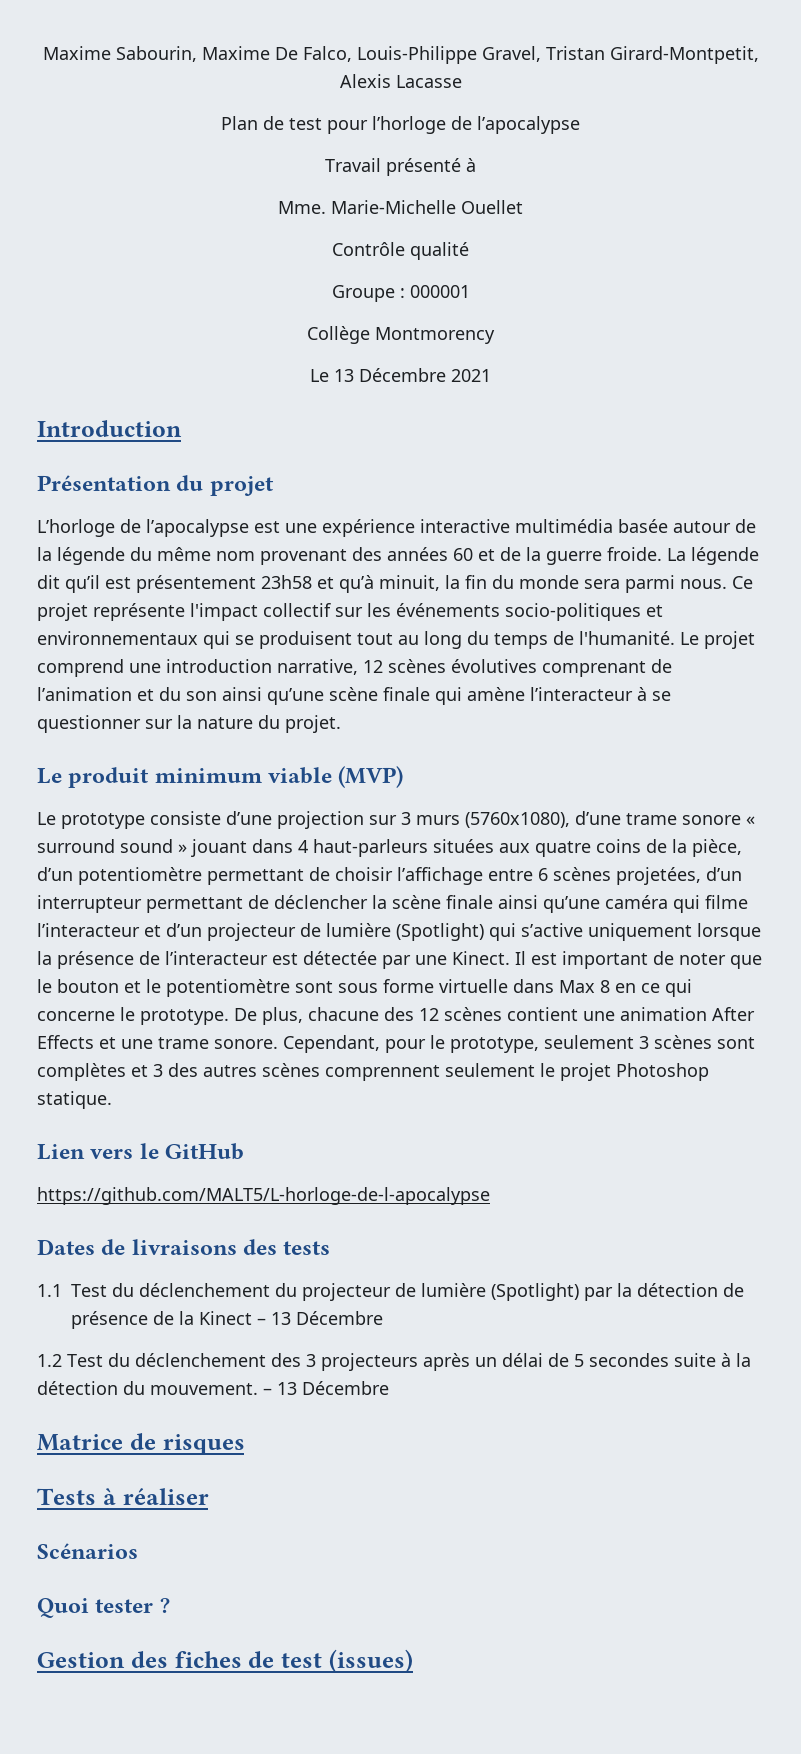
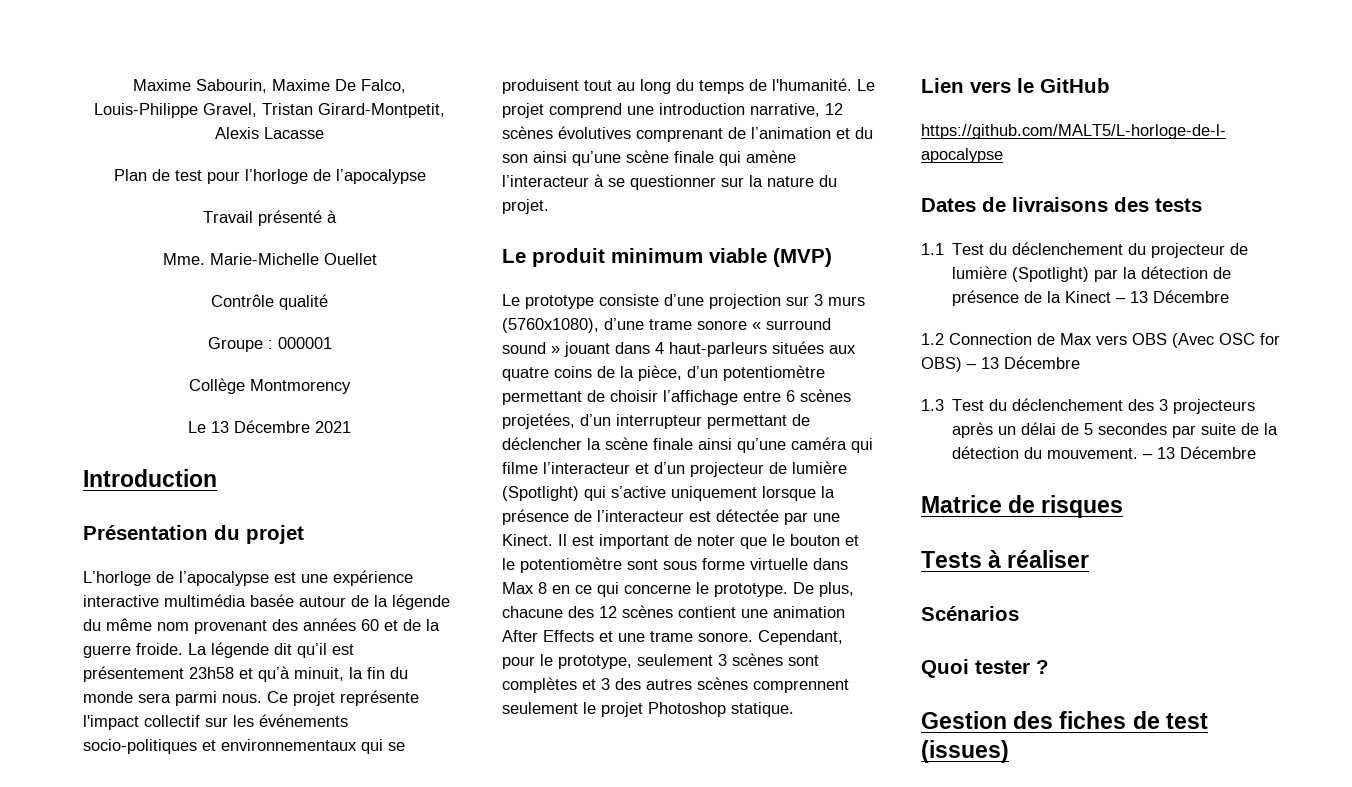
- 1.2 Test du déclenchement des 3 projecteurs après un délai de 5 secondes suite à la détection du mouvement.
+ 1.2 Connection de Max vers OBS (Avec OSC for OBS) – 13 Décembre
+ 1.3 Test du déclenchement des 3 projecteurs après un délai de 5 secondes par suite de la détection du mouvement.

